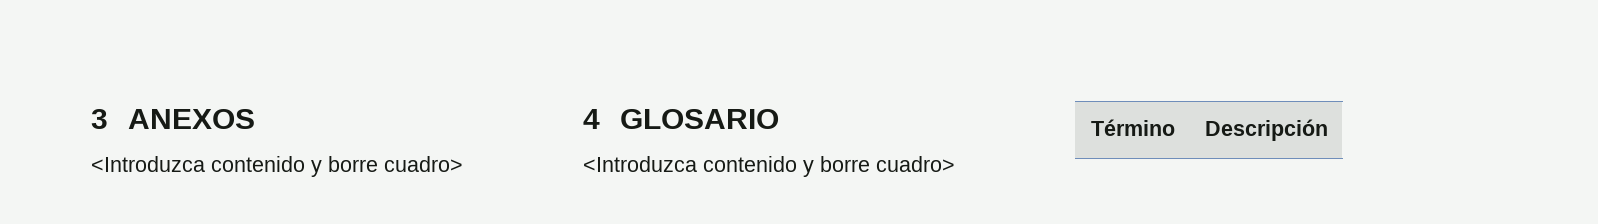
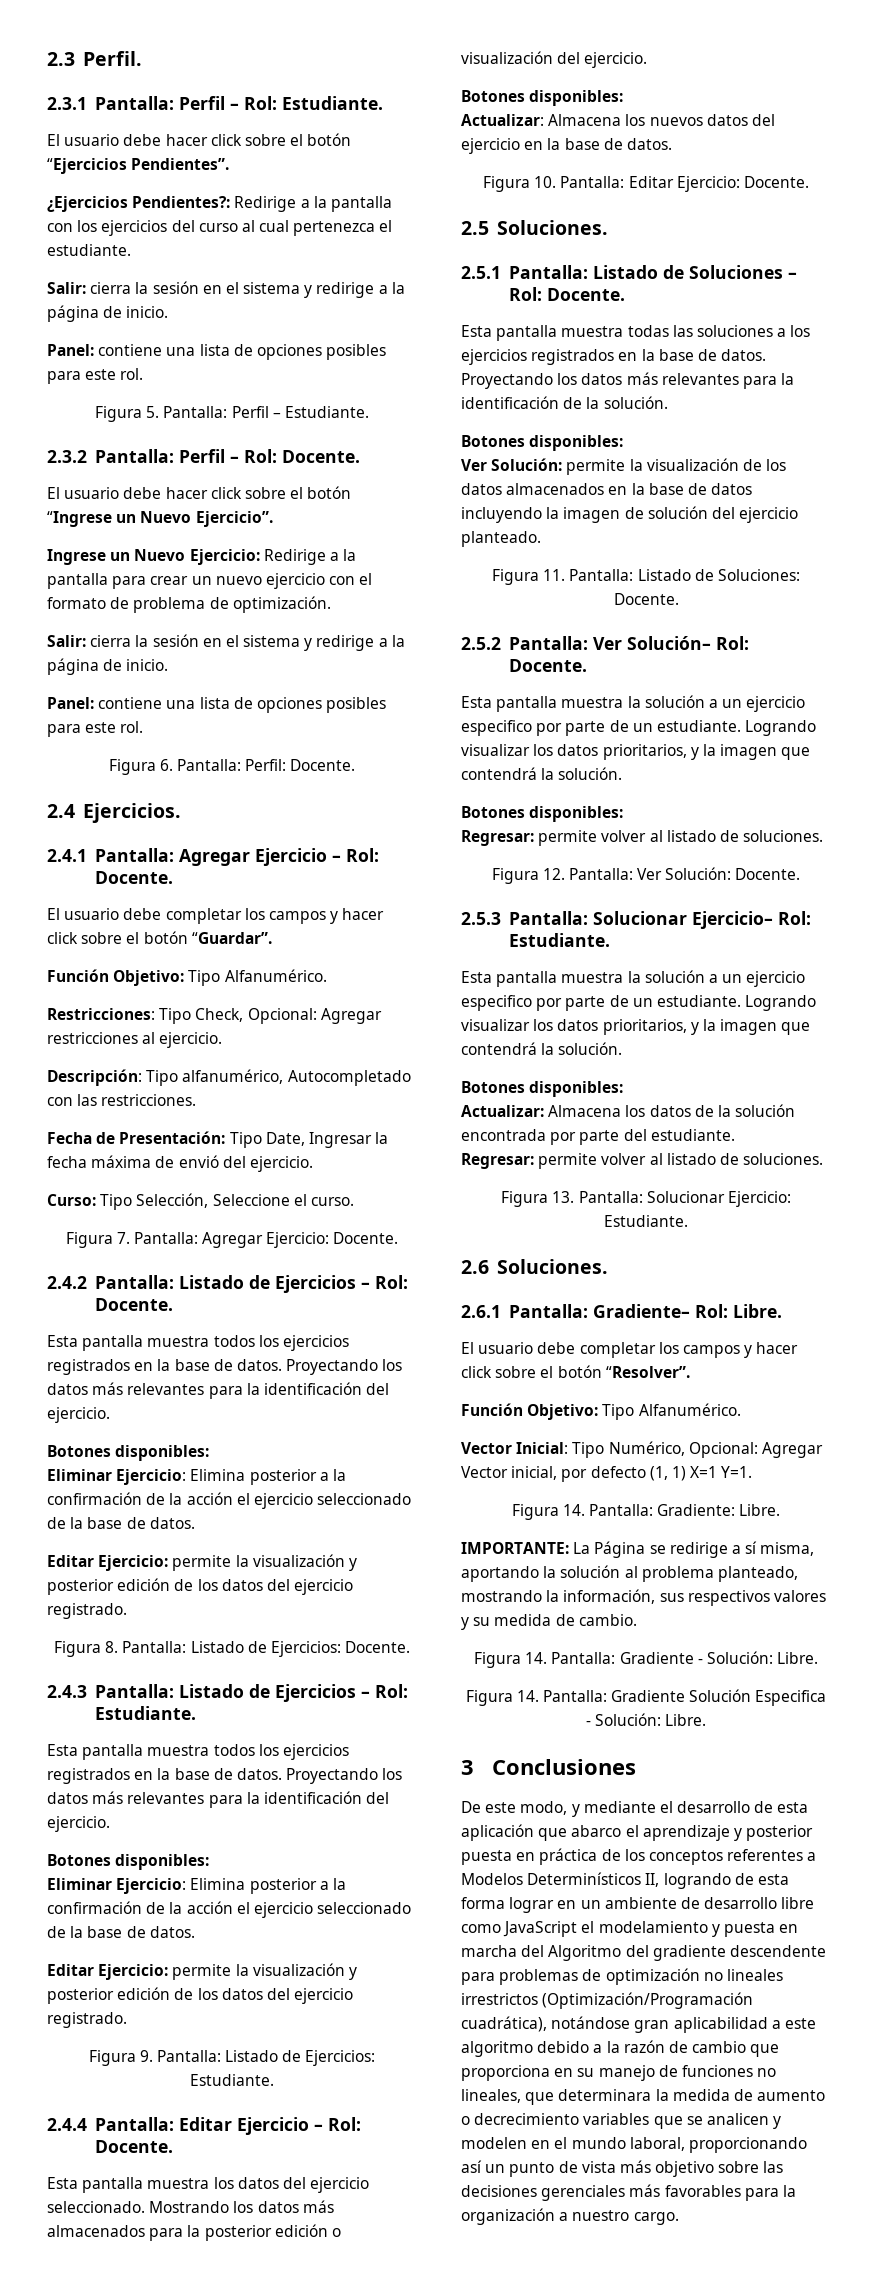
- 3 ANEXOS
- <Introduzca contenido y borre cuadro>
- 4 GLOSARIO
- <Introduzca contenido y borre cuadro>
- Término | Descripción
+ 2.3 Perfil.
+ 2.3.1 Pantalla: Perfil – Rol: Estudiante.
+ El usuario debe hacer click sobre el botón “Ejercicios Pendientes”.
+ ¿Ejercicios Pendientes?: Redirige a la pantalla con los ejercicios del curso al cual pertenezca el estudiante.
+ Salir: cierra la sesión en el sistema y redirige a la página de inicio.
+ Panel: contiene una lista de opciones posibles para este rol.
+ Figura 5. Pantalla: Perfil – Estudiante.
+ 2.3.2 Pantalla: Perfil – Rol: Docente.
+ El usuario debe hacer click sobre el botón “Ingrese un Nuevo Ejercicio”.
+ Ingrese un Nuevo Ejercicio: Redirige a la pantalla para crear un nuevo ejercicio con el formato de problema de optimización.
+ Salir: cierra la sesión en el sistema y redirige a la página de inicio.
+ Panel: contiene una lista de opciones posibles para este rol.
+ Figura 6. Pantalla: Perfil: Docente.
+ 2.4 Ejercicios.
+ 2.4.1 Pantalla: Agregar Ejercicio – Rol: Docente.
+ El usuario debe completar los campos y hacer click sobre el botón “Guardar”.
+ Función Objetivo: Tipo Alfanumérico.
+ Restricciones: Tipo Check, Opcional: Agregar restricciones al ejercicio.
+ Descripción: Tipo alfanumérico, Autocompletado con las restricciones.
+ Fecha de Presentación: Tipo Date, Ingresar la fecha máxima de envió del ejercicio.
+ Curso: Tipo Selección, Seleccione el curso.
+ Figura 7. Pantalla: Agregar Ejercicio: Docente.
+ 2.4.2 Pantalla: Listado de Ejercicios – Rol: Docente.
+ Esta pantalla muestra todos los ejercicios registrados en la base de datos. Proyectando los datos más relevantes para la identificación del ejercicio.
+ Botones disponibles:
+ Eliminar Ejercicio: Elimina posterior a la confirmación de la acción el ejercicio seleccionado de la base de datos.
+ Editar Ejercicio: permite la visualización y posterior edición de los datos del ejercicio registrado.
+ Figura 8. Pantalla: Listado de Ejercicios: Docente.
+ 2.4.3 Pantalla: Listado de Ejercicios – Rol: Estudiante.
+ Esta pantalla muestra todos los ejercicios registrados en la base de datos. Proyectando los datos más relevantes para la identificación del ejercicio.
+ Botones disponibles:
+ Eliminar Ejercicio: Elimina posterior a la confirmación de la acción el ejercicio seleccionado de la base de datos.
+ Editar Ejercicio: permite la visualización y posterior edición de los datos del ejercicio registrado.
+ Figura 9. Pantalla: Listado de Ejercicios: Estudiante.
+ 2.4.4 Pantalla: Editar Ejercicio – Rol: Docente.
+ Esta pantalla muestra los datos del ejercicio seleccionado. Mostrando los datos más almacenados para la posterior edición o visualización del ejercicio.
+ Botones disponibles:
+ Actualizar: Almacena los nuevos datos del ejercicio en la base de datos.
+ Figura 10. Pantalla: Editar Ejercicio: Docente.
+ 2.5 Soluciones.
+ 2.5.1 Pantalla: Listado de Soluciones – Rol: Docente.
+ Esta pantalla muestra todas las soluciones a los ejercicios registrados en la base de datos. Proyectando los datos más relevantes para la identificación de la solución.
+ Botones disponibles:
+ Ver Solución: permite la visualización de los datos almacenados en la base de datos incluyendo la imagen de solución del ejercicio planteado.
+ Figura 11. Pantalla: Listado de Soluciones: Docente.
+ 2.5.2 Pantalla: Ver Solución– Rol: Docente.
+ Esta pantalla muestra la solución a un ejercicio especifico por parte de un estudiante. Logrando visualizar los datos prioritarios, y la imagen que contendrá la solución.
+ Botones disponibles:
+ Regresar: permite volver al listado de soluciones.
+ Figura 12. Pantalla: Ver Solución: Docente.
+ 2.5.3 Pantalla: Solucionar Ejercicio– Rol: Estudiante.
+ Esta pantalla muestra la solución a un ejercicio especifico por parte de un estudiante. Logrando visualizar los datos prioritarios, y la imagen que contendrá la solución.
+ Botones disponibles:
+ Actualizar: Almacena los datos de la solución encontrada por parte del estudiante.
+ Regresar: permite volver al listado de soluciones.
+ Figura 13. Pantalla: Solucionar Ejercicio: Estudiante.
+ 2.6 Soluciones.
+ 2.6.1 Pantalla: Gradiente– Rol: Libre.
+ El usuario debe completar los campos y hacer click sobre el botón “Resolver”.
+ Función Objetivo: Tipo Alfanumérico.
+ Vector Inicial: Tipo Numérico, Opcional: Agregar Vector inicial, por defecto (1, 1) X=1 Y=1.
+ Figura 14. Pantalla: Gradiente: Libre.
+ IMPORTANTE: La Página se redirige a sí misma, aportando la solución al problema planteado, mostrando la información, sus respectivos valores y su medida de cambio.
+ Figura 14. Pantalla: Gradiente - Solución: Libre.
+ Figura 14. Pantalla: Gradiente Solución Especifica - Solución: Libre.
+ 3 Conclusiones
+ De este modo, y mediante el desarrollo de esta aplicación que abarco el aprendizaje y posterior puesta en práctica de los conceptos referentes a Modelos Determinísticos II, logrando de esta forma lograr en un ambiente de desarrollo libre como JavaScript el modelamiento y puesta en marcha del Algoritmo del gradiente descendente para problemas de optimización no lineales irrestrictos (Optimización/Programación cuadrática), notándose gran aplicabilidad a este algoritmo debido a la razón de cambio que proporciona en su manejo de funciones no lineales, que determinara la medida de aumento o decrecimiento variables que se analicen y modelen en el mundo laboral, proporcionando así un punto de vista más objetivo sobre las decisiones gerenciales más favorables para la organización a nuestro cargo.

